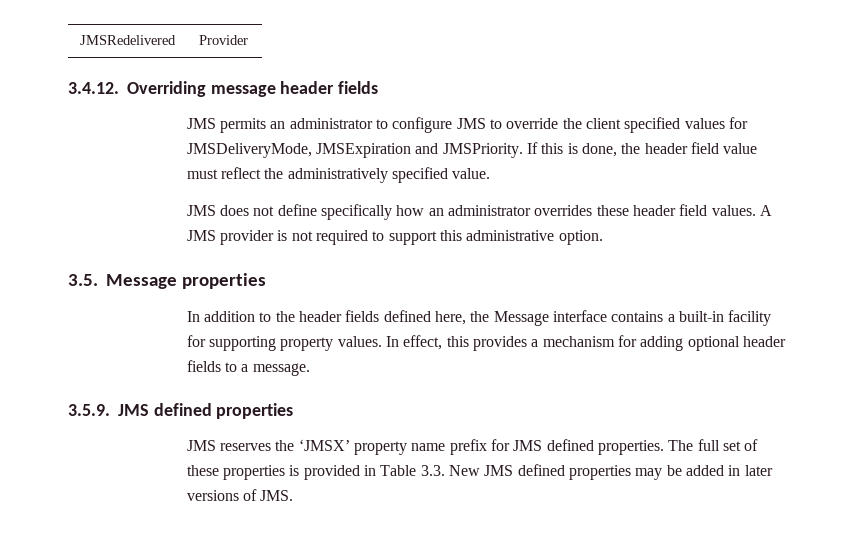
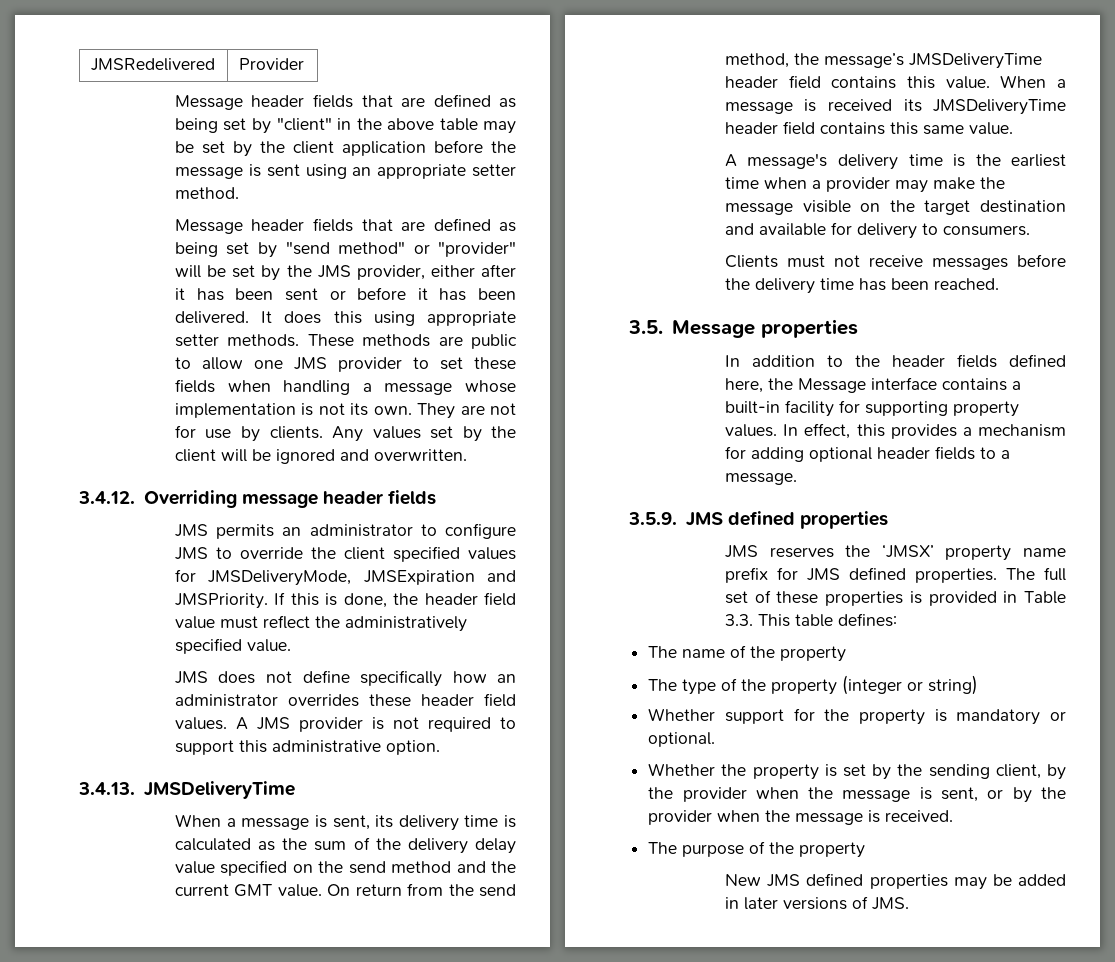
+ Message header fields that are defined as being set by "client" in the above table may be set by the client application before the message is sent using an appropriate setter method.
+ Message header fields that are defined as being set by "send method" or "provider" will be set by the JMS provider, either after it has been sent or before it has been delivered. It does this using appropriate setter methods. These methods are public to allow one JMS provider to set these fields when handling a message whose implementation is not its own. They are not for use by clients. Any values set by the client will be ignored and overwritten.
+ 3.4.13. JMSDeliveryTime
+ When a message is sent, its delivery time is calculated as the sum of the delivery delay value specified on the send method and the current GMT value. On return from the send method, the message’s JMSDeliveryTime header field contains this value. When a message is received its JMSDeliveryTime header field contains this same value.
+ A message's delivery time is the earliest time when a provider may make the message visible on the target destination and available for delivery to consumers.
+ Clients must not receive messages before the delivery time has been reached.
- The full set of these properties is provided in Table 3.3. New JMS defined properties may be added in later versions of JMS.
+ The full set of these properties is provided in Table 3.3. This table defines:
+ The name of the property
+ The type of the property (integer or string)
+ Whether support for the property is mandatory or optional.
+ Whether the property is set by the sending client, by the provider when the message is sent, or by the provider when the message is received.
+ The purpose of the property
+ New JMS defined properties may be added in later versions of JMS.

